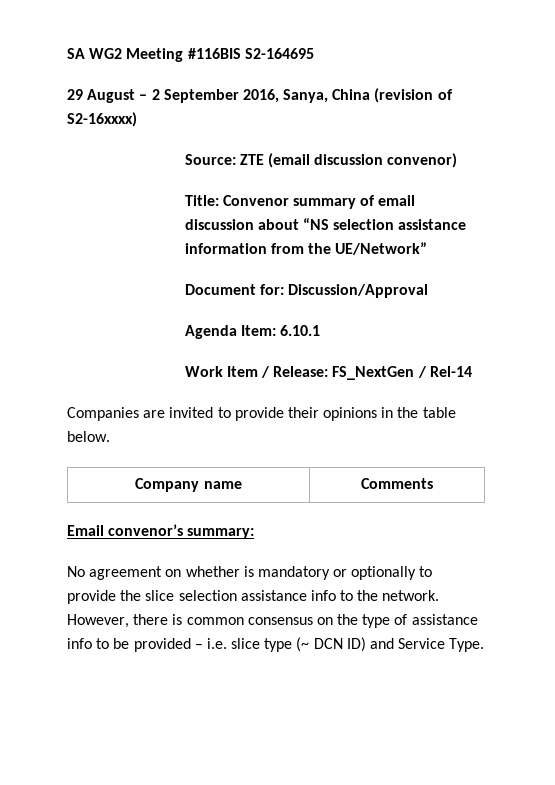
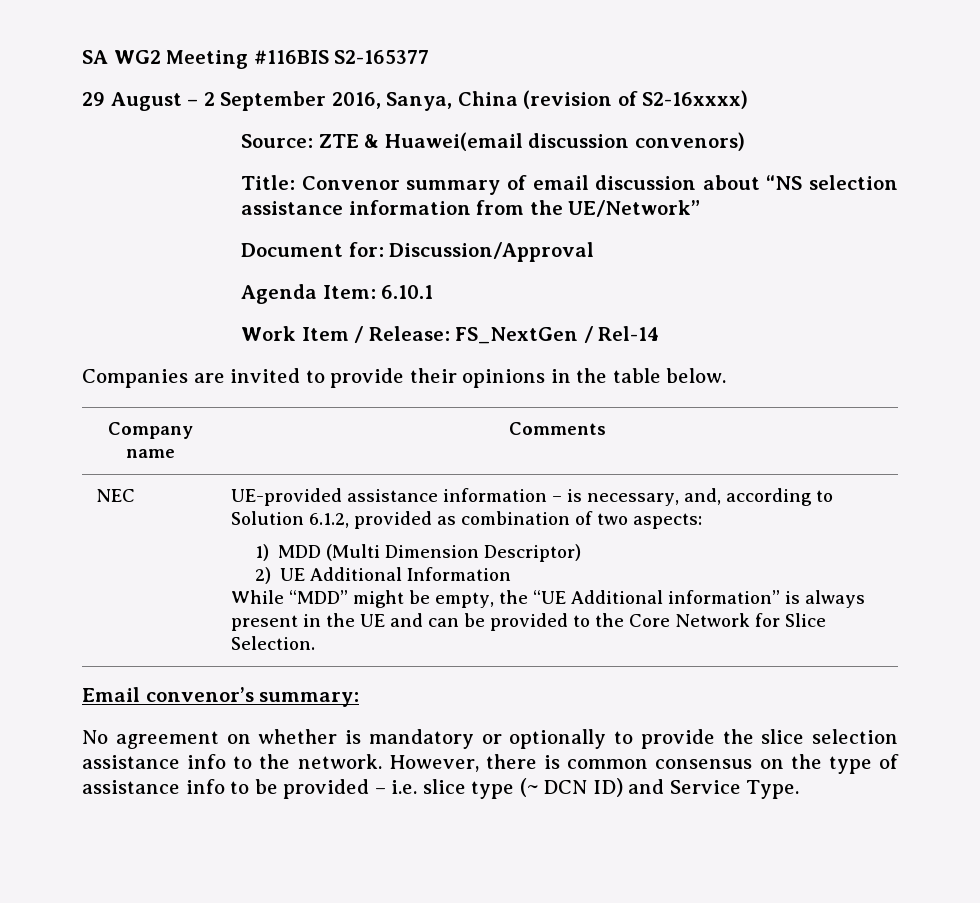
- SA WG2 Meeting #116BIS S2-164695
+ SA WG2 Meeting #116BIS S2-165377
- Source: ZTE (email discussion convenor)
+ Source: ZTE & Huawei(email discussion convenors)
+ NEC | UE-provided assistance information – is necessary, and, according to Solution 6.1.2, provided as combination of two aspects:
+ 1) MDD (Multi Dimension Descriptor)
+ 2) UE Additional Information
+ While “MDD” might be empty, the “UE Additional information” is always present in the UE and can be provided to the Core Network for Slice Selection.

